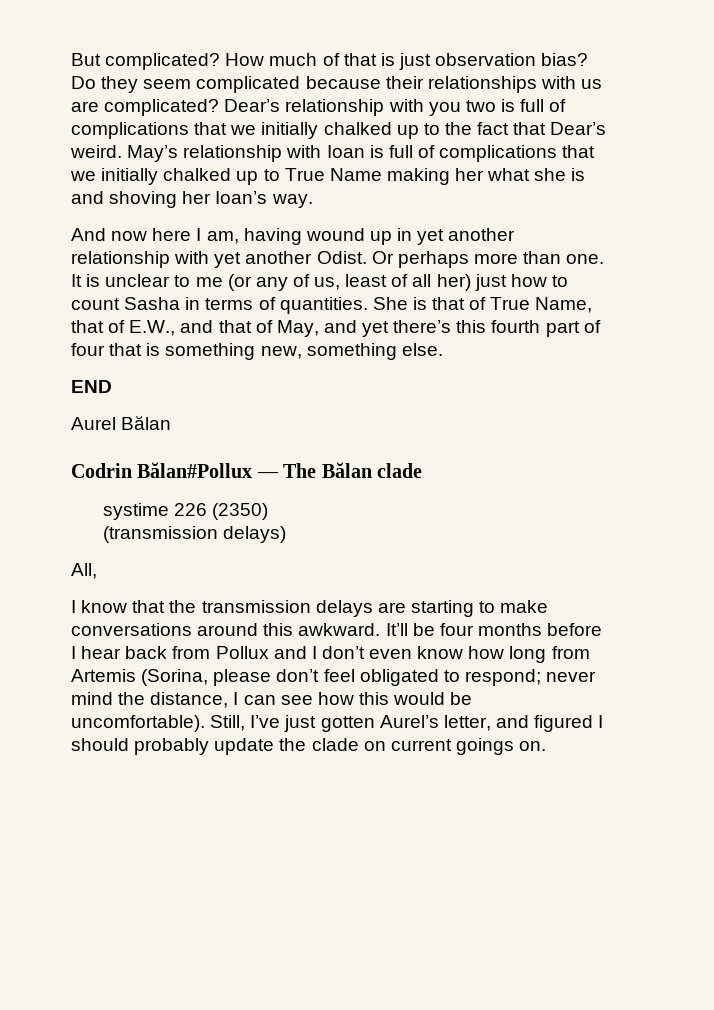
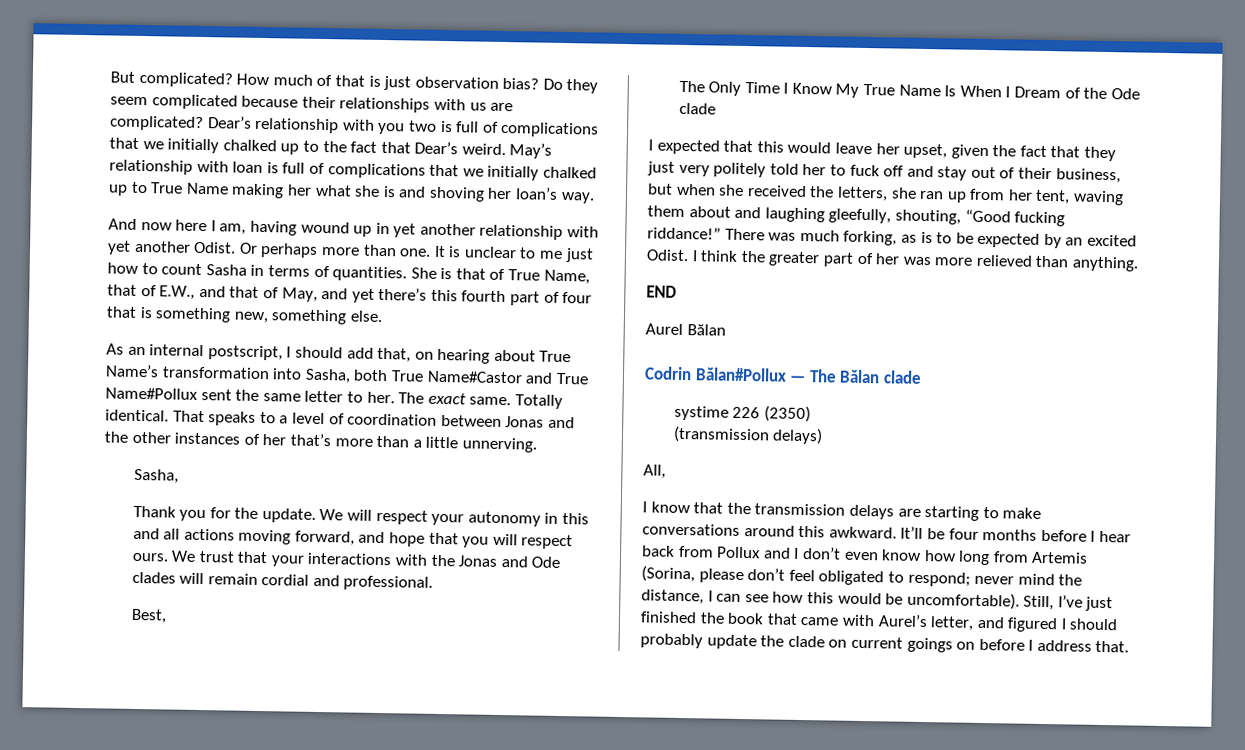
- It is unclear to me (or any of us, least of all her) just how to count Sasha in terms of quantities.
+ It is unclear to me just how to count Sasha in terms of quantities.
+ As an internal postscript, I should add that, on hearing about True Name’s transformation into Sasha, both True Name#Castor and True Name#Pollux sent the same letter to her. The exact same. Totally identical. That speaks to a level of coordination between Jonas and the other instances of her that’s more than a little unnerving.
+ Sasha,
+ Thank you for the update. We will respect your autonomy in this and all actions moving forward, and hope that you will respect ours. We trust that your interactions with the Jonas and Ode clades will remain cordial and professional.
+ Best,
+ The Only Time I Know My True Name Is When I Dream of the Ode clade
+ I expected that this would leave her upset, given the fact that they just very politely told her to fuck off and stay out of their business, but when she received the letters, she ran up from her tent, waving them about and laughing gleefully, shouting, “Good fucking riddance!” There was much forking, as is to be expected by an excited Odist. I think the greater part of her was more relieved than anything.
- Still, I’ve just gotten Aurel’s letter, and figured I should probably update the clade on current goings on.
+ Still, I’ve just finished the book that came with Aurel’s letter, and figured I should probably update the clade on current goings on before I address that.

